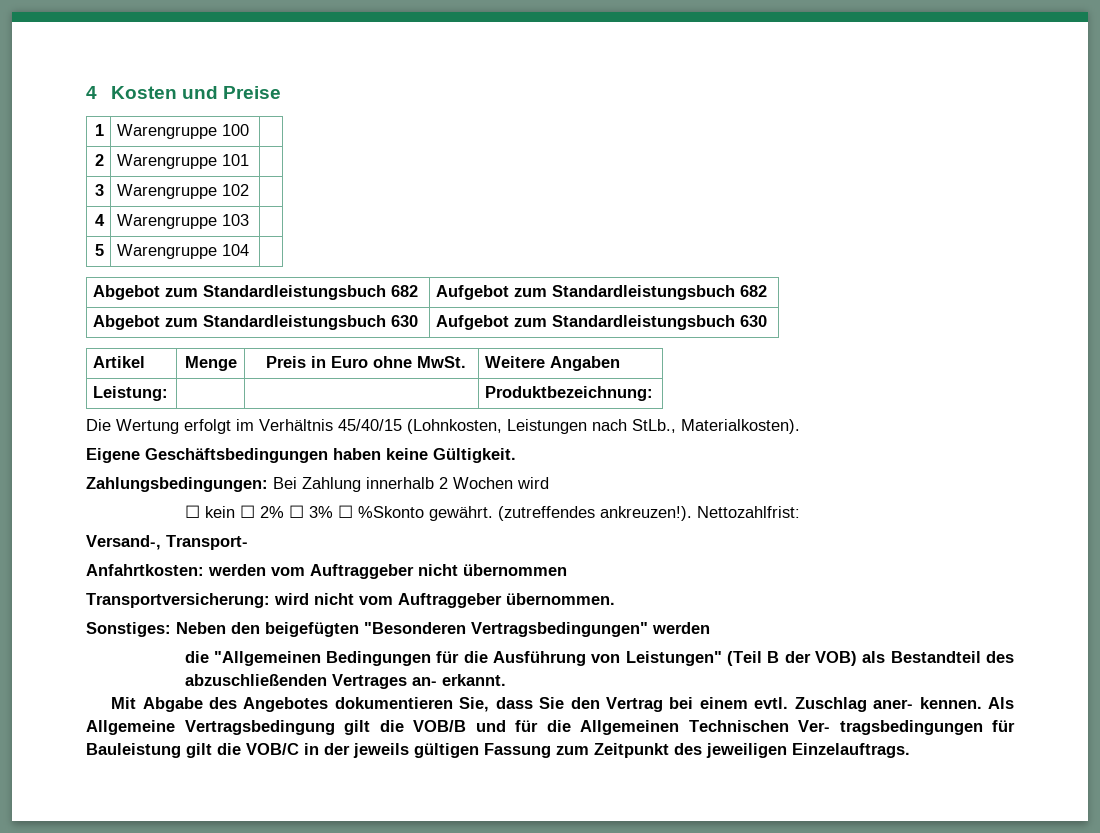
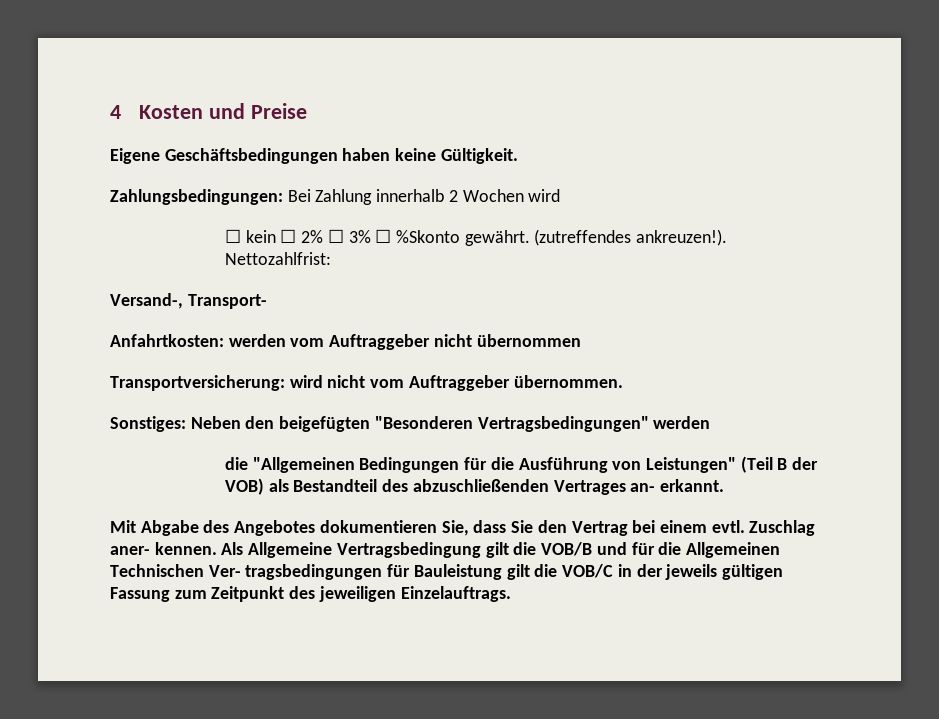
- 1 | Warengruppe 100 |
- 2 | Warengruppe 101 |
- 3 | Warengruppe 102 |
- 4 | Warengruppe 103 |
- 5 | Warengruppe 104 |
- Abgebot zum Standardleistungsbuch 682 | Aufgebot zum Standardleistungsbuch 682
- Abgebot zum Standardleistungsbuch 630 | Aufgebot zum Standardleistungsbuch 630
- Artikel | Menge | Preis in Euro ohne MwSt. | Weitere Angaben
- Leistung: | | | Produktbezeichnung:
- Die Wertung erfolgt im Verhältnis 45/40/15 (Lohnkosten, Leistungen nach StLb., Materialkosten).

